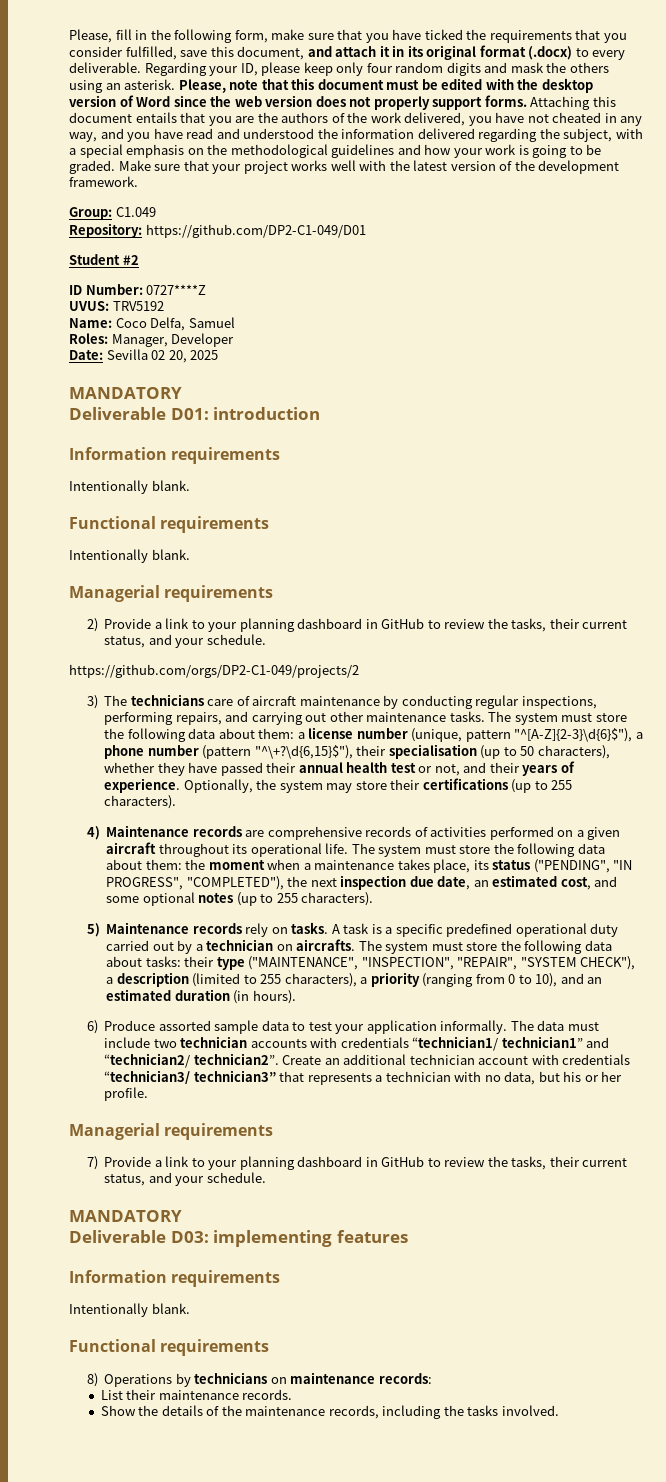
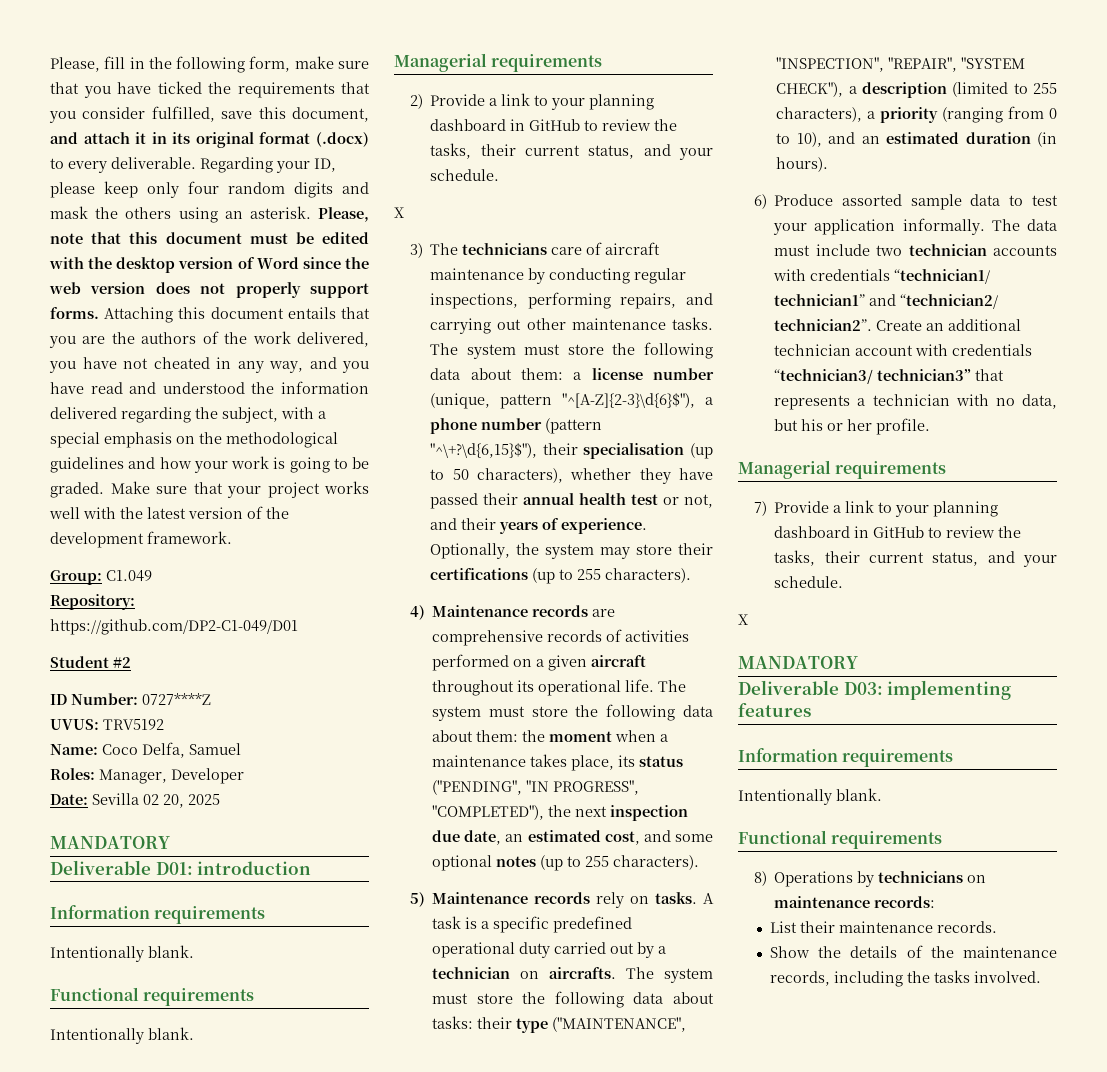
  2) Provide a link to your planning dashboard in GitHub to review the tasks, their current status, and your schedule.
- https://github.com/orgs/DP2-C1-049/projects/2
+ X
  7) Provide a link to your planning dashboard in GitHub to review the tasks, their current status, and your schedule.
+ X

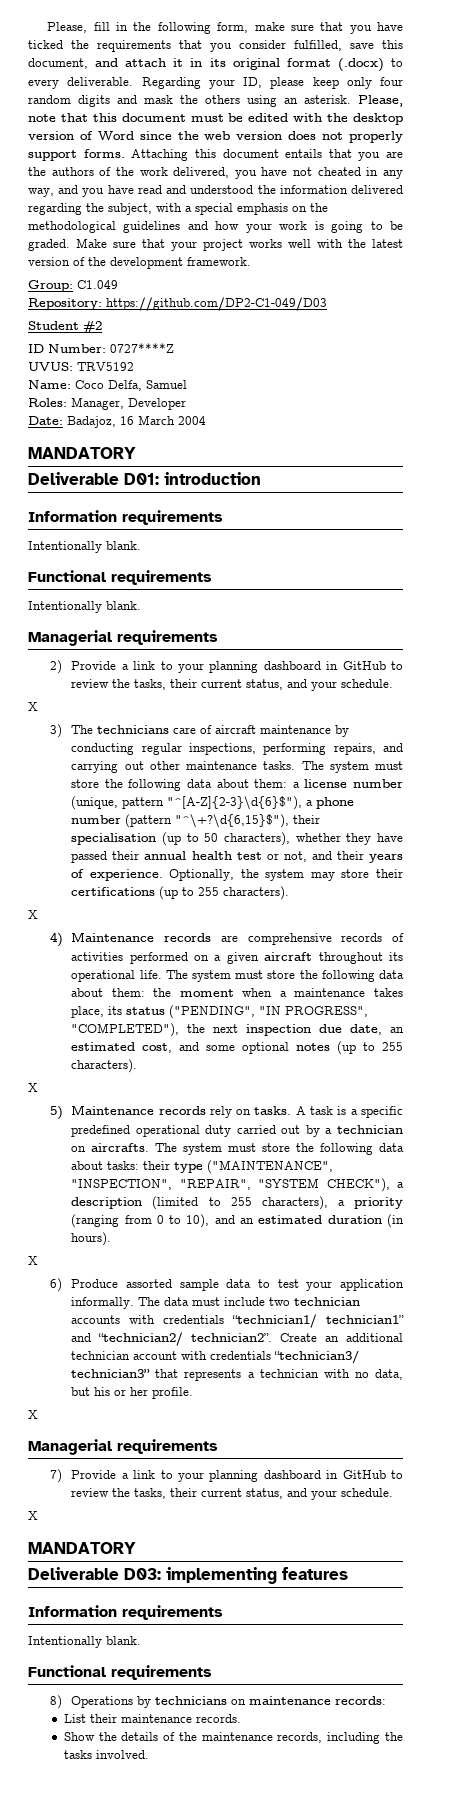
- Repository: https://github.com/DP2-C1-049/D01
+ Repository: https://github.com/DP2-C1-049/D03
- Date: Sevilla 02 20, 2025
+ Date: Badajoz, 16 March 2004
  Optionally, the system may store their certifications (up to 255 characters).
+ X
  The system must store the following data about them: the moment when a maintenance takes place, its status ("PENDING", "IN PROGRESS", "COMPLETED"), the next inspection due date, an estimated cost, and some optional notes (up to 255 characters).
+ X
  The system must store the following data about tasks: their type ("MAINTENANCE", "INSPECTION", "REPAIR", "SYSTEM CHECK"), a description (limited to 255 characters), a priority (ranging from 0 to 10), and an estimated duration (in hours).
+ X
  Create an additional technician account with credentials “technician3/ technician3” that represents a technician with no data, but his or her profile.
+ X

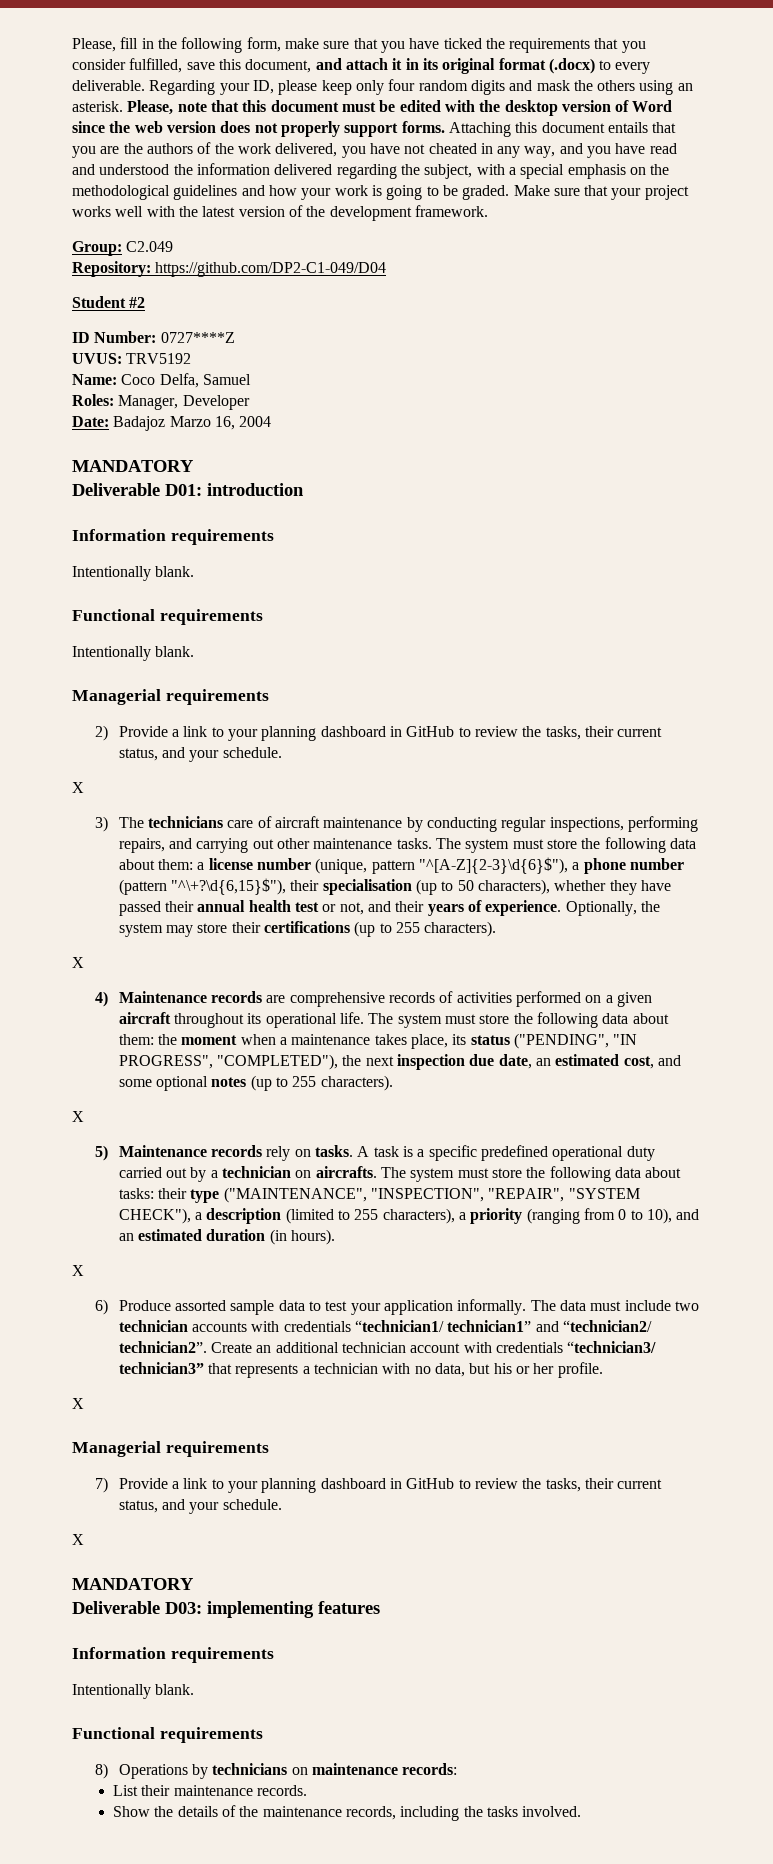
- Group: C1.049
+ Group: C2.049
- Repository: https://github.com/DP2-C1-049/D03
+ Repository: https://github.com/DP2-C1-049/D04
- Date: Badajoz, 16 March 2004
+ Date: Badajoz Marzo 16, 2004

